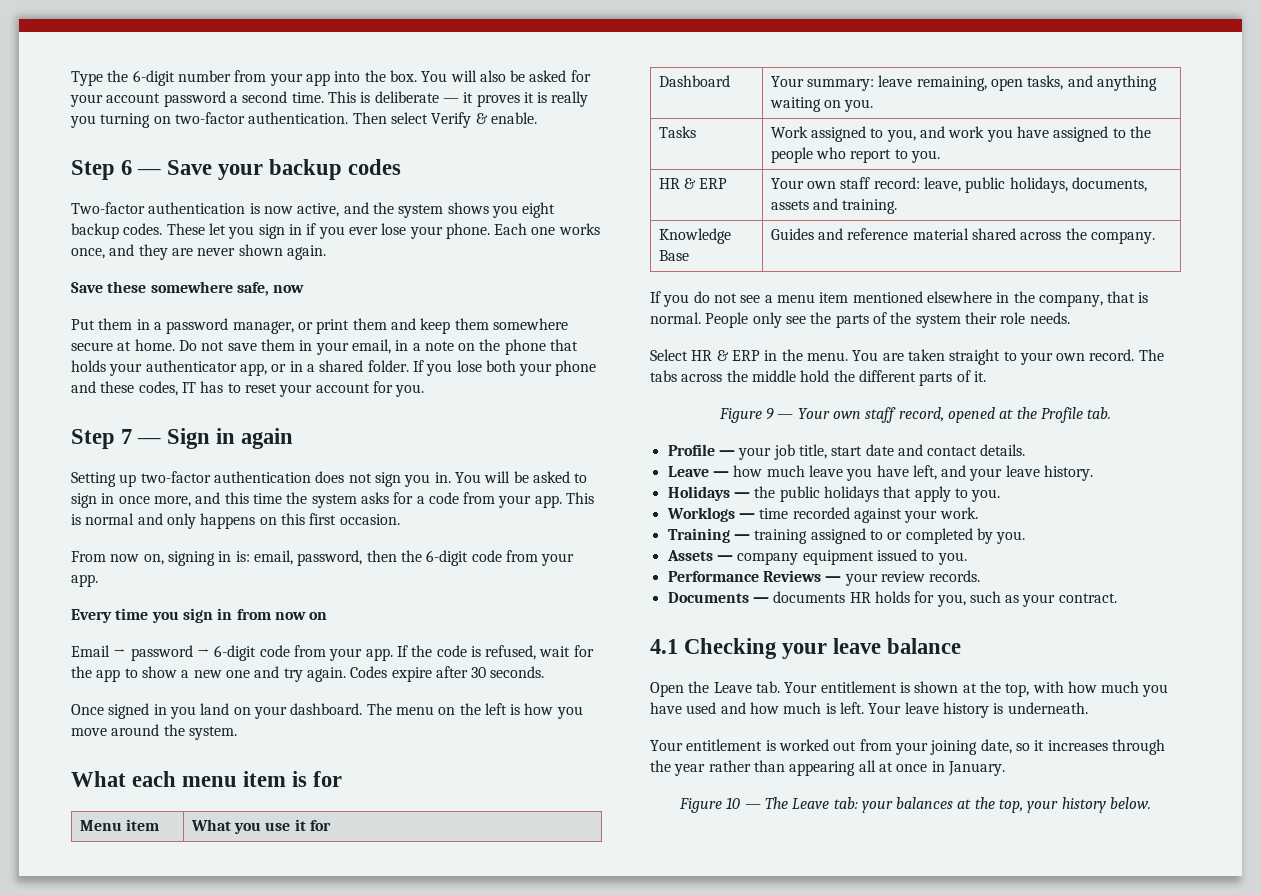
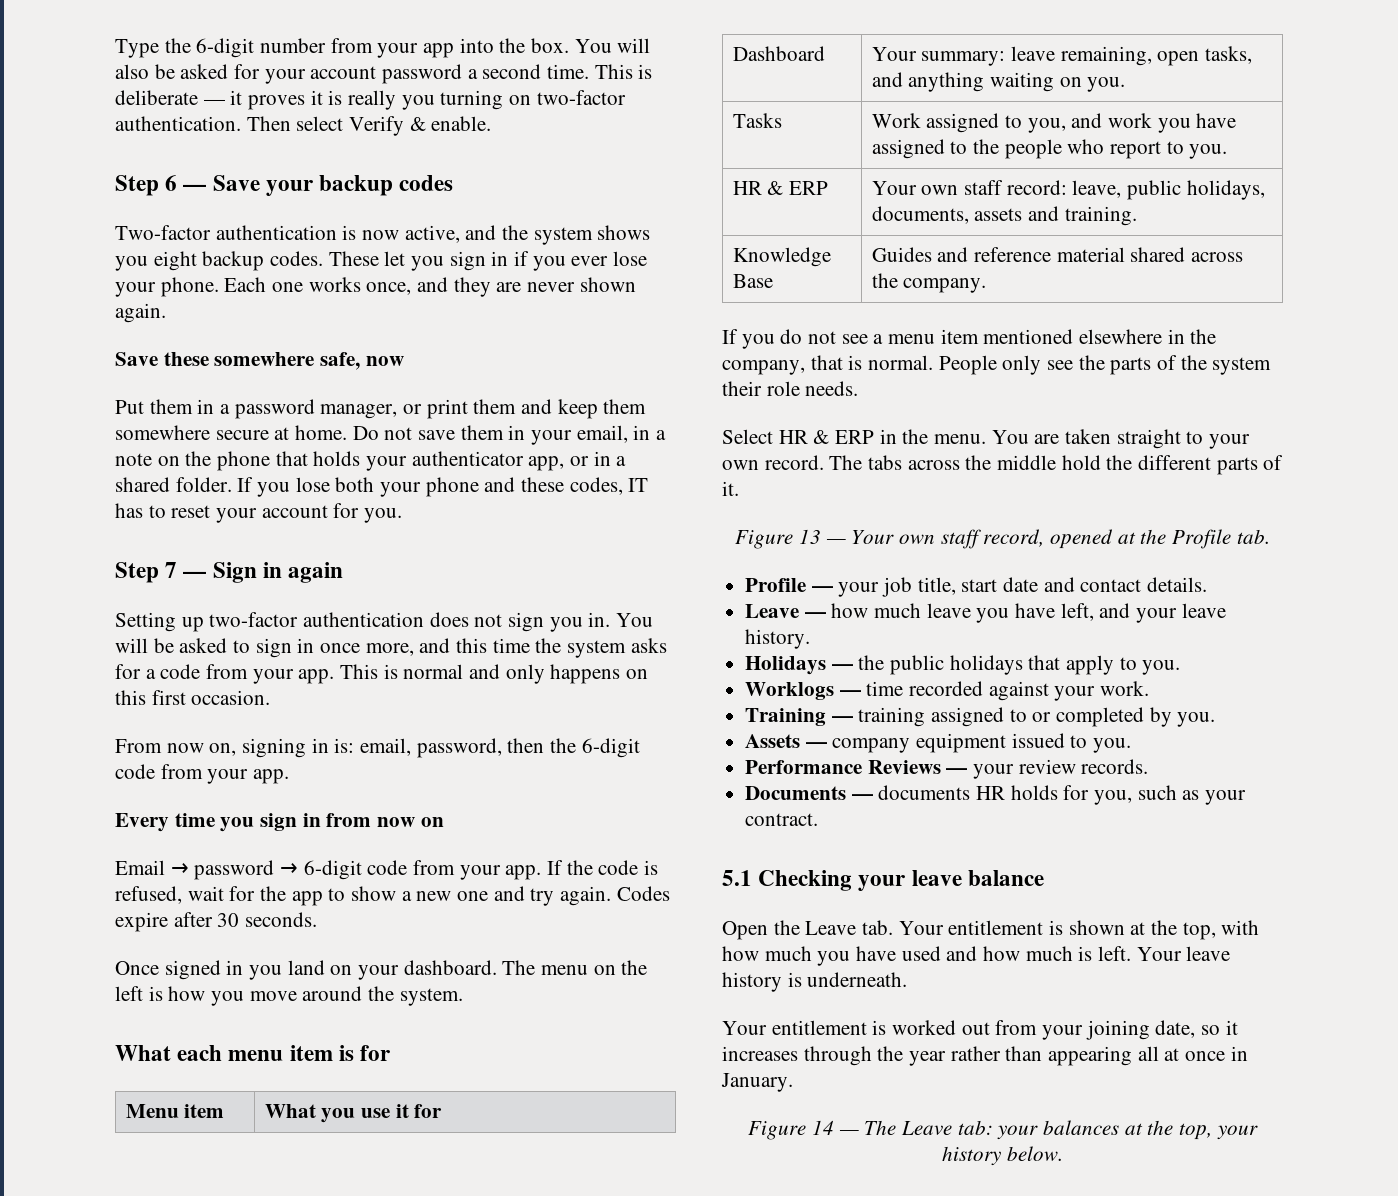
- Figure 9 — Your own staff record, opened at the Profile tab.
+ Figure 13 — Your own staff record, opened at the Profile tab.
- 4.1 Checking your leave balance
+ 5.1 Checking your leave balance
- Figure 10 — The Leave tab: your balances at the top, your history below.
+ Figure 14 — The Leave tab: your balances at the top, your history below.

